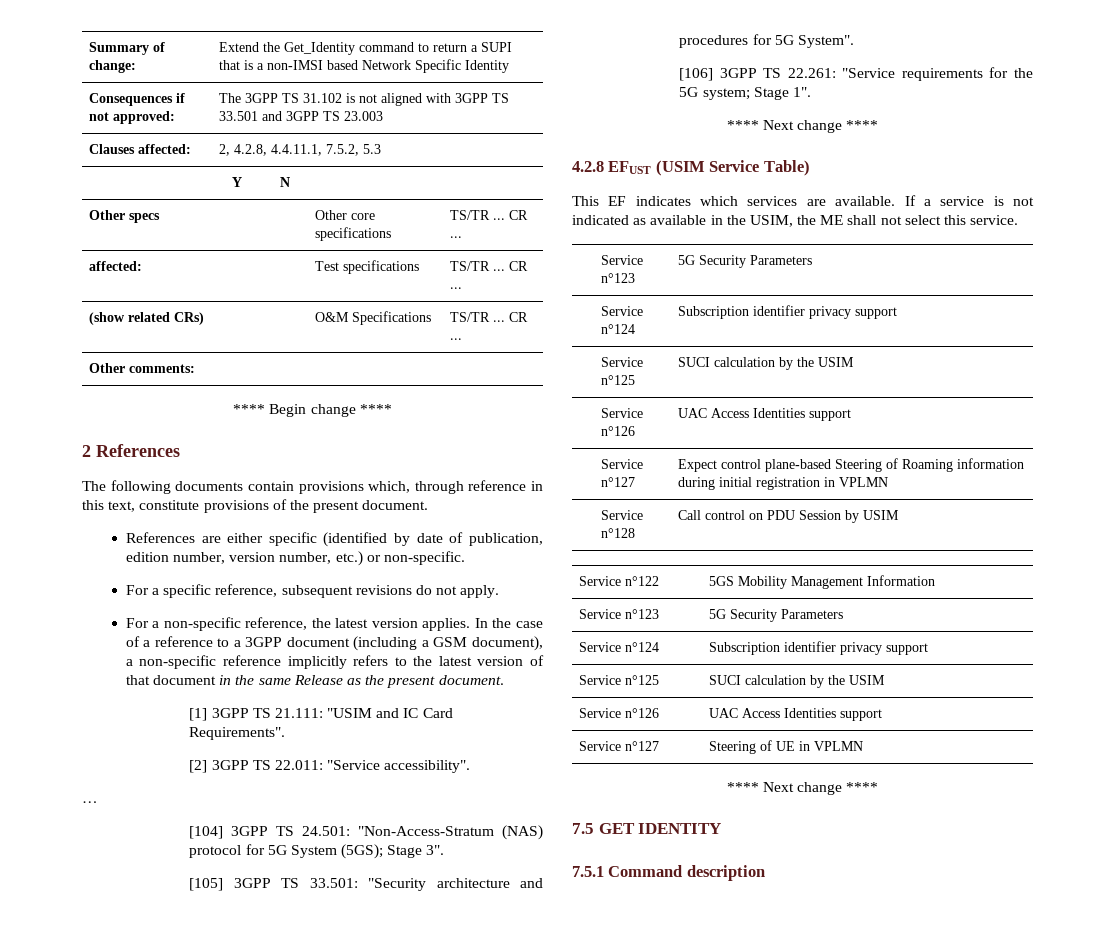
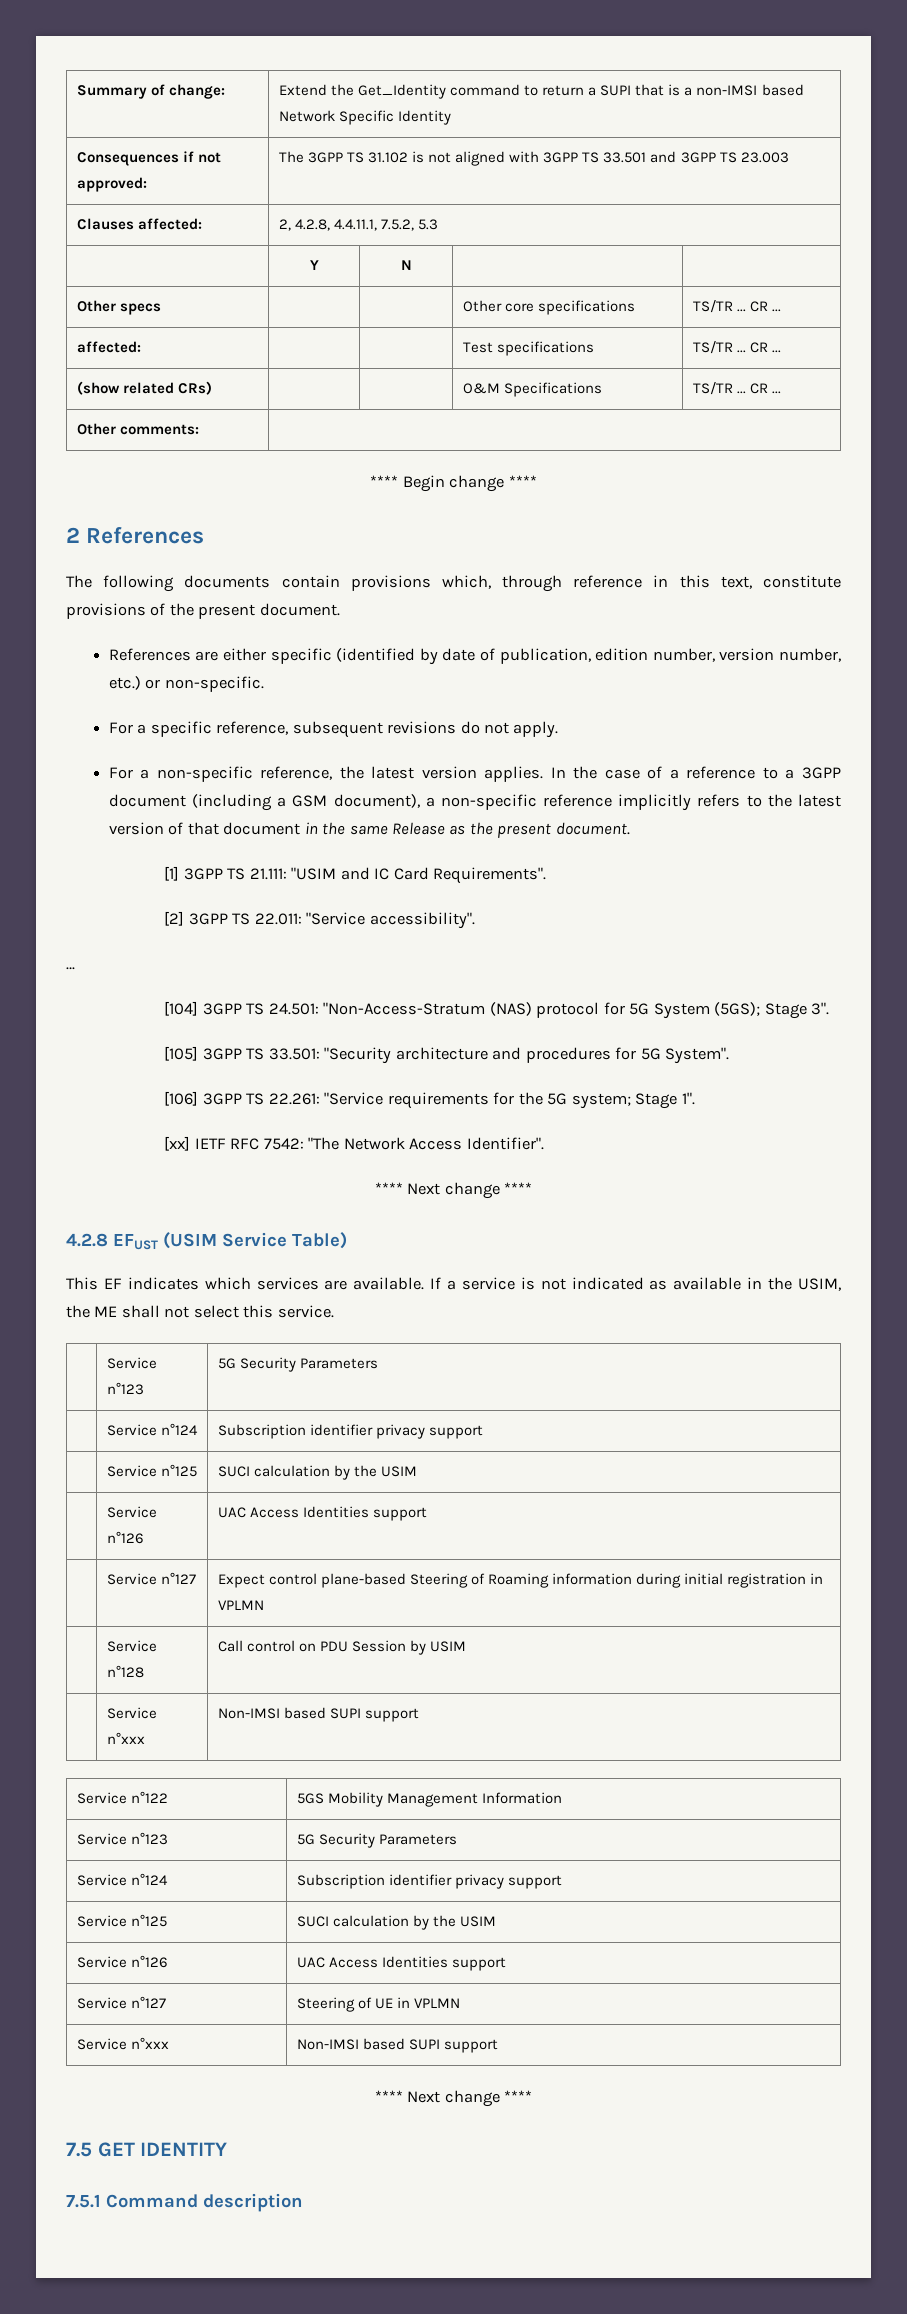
+ [xx] IETF RFC 7542: "The Network Access Identifier".
+ | Service n°xxx | Non-IMSI based SUPI support
  Service n°127 | Steering of UE in VPLMN
+ Service n°xxx | Non-IMSI based SUPI support

